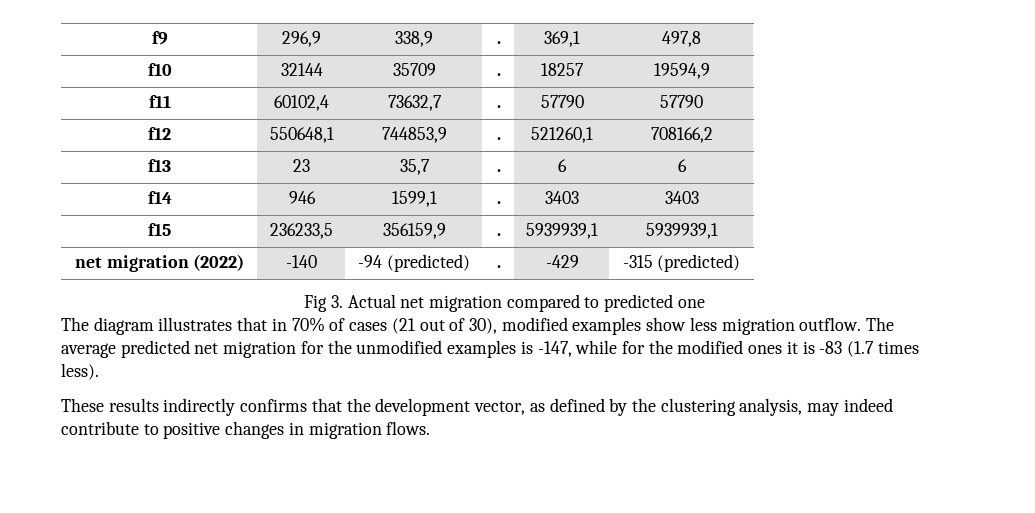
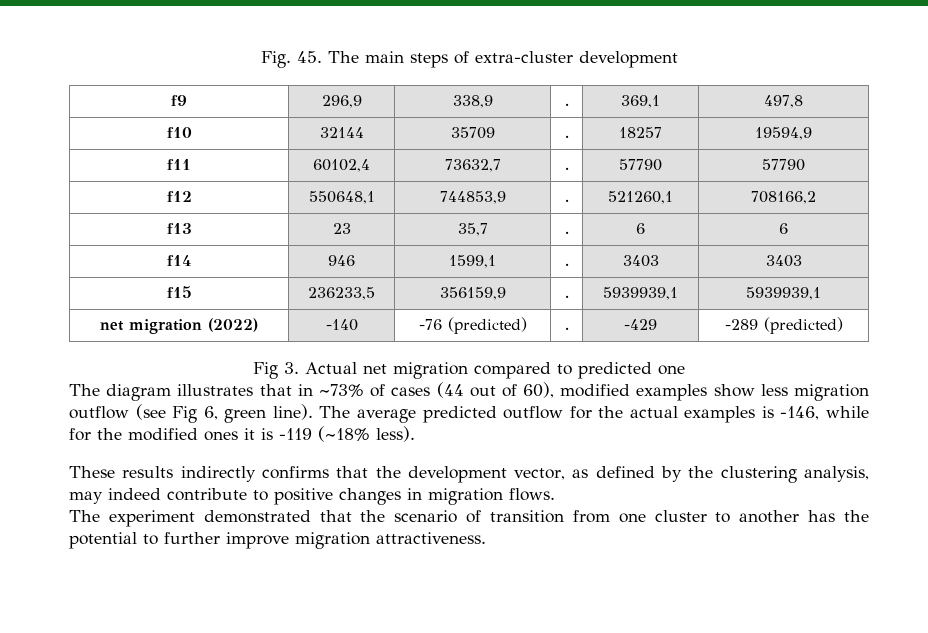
+ Fig. 45. The main steps of extra-cluster development
- net migration (2022) | -140 | -94 (predicted) | . | -429 | -315 (predicted)
+ net migration (2022) | -140 | -76 (predicted) | . | -429 | -289 (predicted)
- The diagram illustrates that in 70% of cases (21 out of 30), modified examples show less migration outflow.
+ The diagram illustrates that in ~73% of cases (44 out of 60), modified examples show less migration outflow (see Fig 6, green line).
- The average predicted net migration for the unmodified examples is -147, while for the modified ones it is -83 (1.7 times less).
+ The average predicted outflow for the actual examples is -146, while for the modified ones it is -119 (~18% less).
+ The experiment demonstrated that the scenario of transition from one cluster to another has the potential to further improve migration attractiveness.

